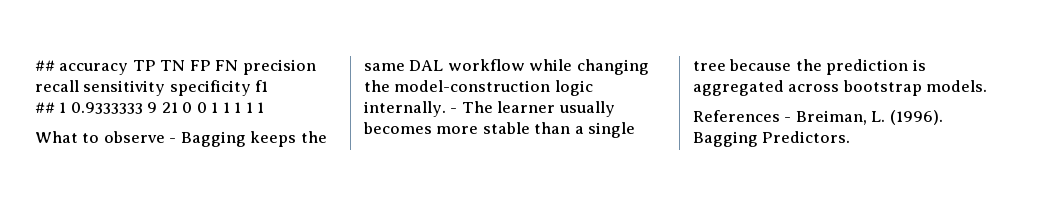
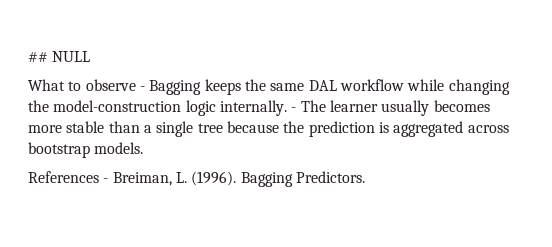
- ## accuracy TP TN FP FN precision recall sensitivity specificity f1
- ## 1 0.9333333 9 21 0 0 1 1 1 1 1
+ ## NULL

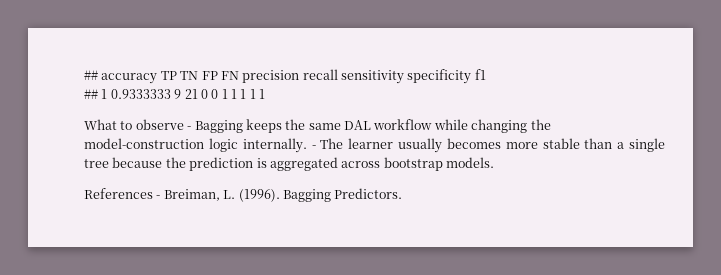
- ## NULL
+ ## accuracy TP TN FP FN precision recall sensitivity specificity f1
+ ## 1 0.9333333 9 21 0 0 1 1 1 1 1

